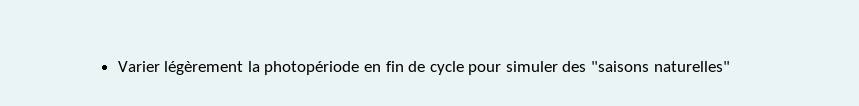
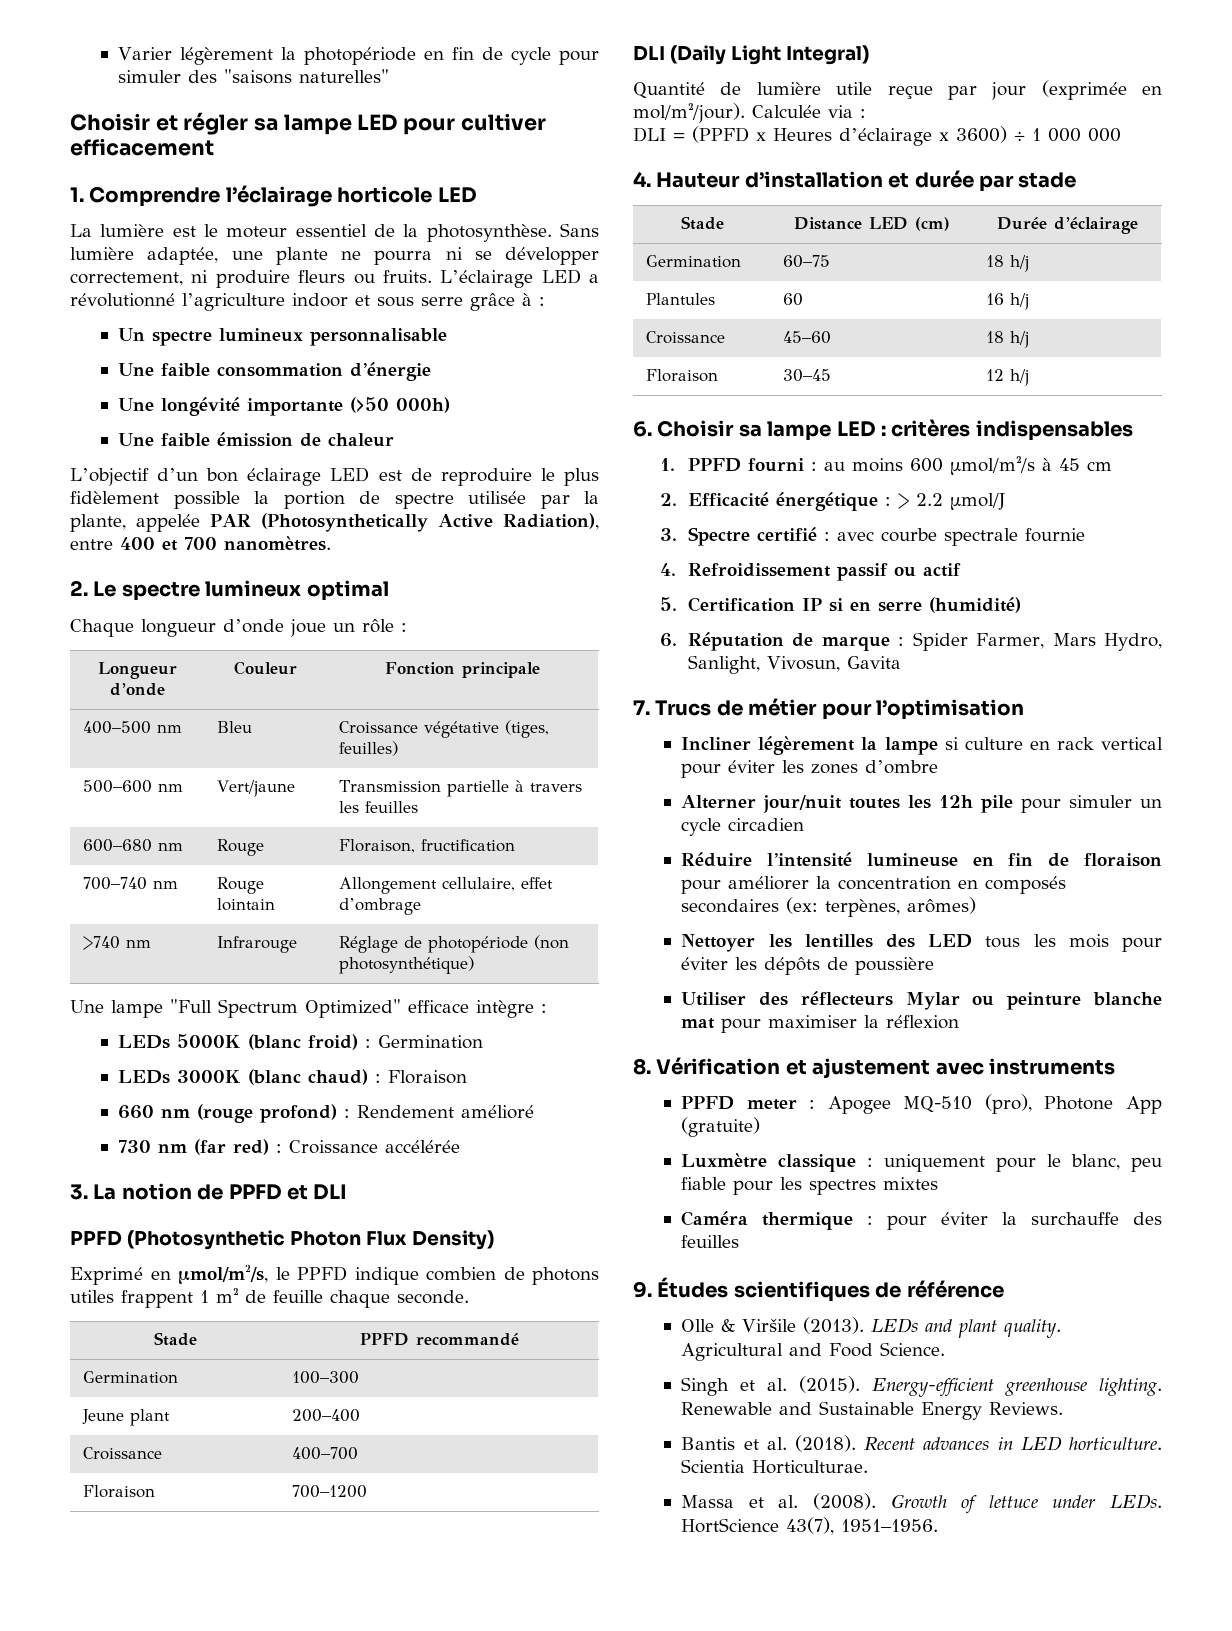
+ Choisir et régler sa lampe LED pour cultiver efficacement
+ 1. Comprendre l’éclairage horticole LED
+ La lumière est le moteur essentiel de la photosynthèse. Sans lumière adaptée, une plante ne pourra ni se développer correctement, ni produire fleurs ou fruits. L’éclairage LED a révolutionné l’agriculture indoor et sous serre grâce à :
+ Un spectre lumineux personnalisable
+ Une faible consommation d’énergie
+ Une longévité importante (>50 000h)
+ Une faible émission de chaleur
+ L’objectif d’un bon éclairage LED est de reproduire le plus fidèlement possible la portion de spectre utilisée par la plante, appelée PAR (Photosynthetically Active Radiation), entre 400 et 700 nanomètres.
+ 2. Le spectre lumineux optimal
+ Chaque longueur d’onde joue un rôle :
+ Longueur d’onde | Couleur | Fonction principale
+ 400–500 nm | Bleu | Croissance végétative (tiges, feuilles)
+ 500–600 nm | Vert/jaune | Transmission partielle à travers les feuilles
+ 600–680 nm | Rouge | Floraison, fructification
+ 700–740 nm | Rouge lointain | Allongement cellulaire, effet d’ombrage
+ >740 nm | Infrarouge | Réglage de photopériode (non photosynthétique)
+ Une lampe "Full Spectrum Optimized" efficace intègre :
+ LEDs 5000K (blanc froid) : Germination
+ LEDs 3000K (blanc chaud) : Floraison
+ 660 nm (rouge profond) : Rendement amélioré
+ 730 nm (far red) : Croissance accélérée
+ 3. La notion de PPFD et DLI
+ PPFD (Photosynthetic Photon Flux Density)
+ Exprimé en µmol/m²/s, le PPFD indique combien de photons utiles frappent 1 m² de feuille chaque seconde.
+ Stade | PPFD recommandé
+ Germination | 100–300
+ Jeune plant | 200–400
+ Croissance | 400–700
+ Floraison | 700–1200
+ DLI (Daily Light Integral)
+ Quantité de lumière utile reçue par jour (exprimée en mol/m²/jour). Calculée via :
+ DLI = (PPFD x Heures d’éclairage x 3600) ÷ 1 000 000
+ 4. Hauteur d’installation et durée par stade
+ Stade | Distance LED (cm) | Durée d’éclairage
+ Germination | 60–75 | 18 h/j
+ Plantules | 60 | 16 h/j
+ Croissance | 45–60 | 18 h/j
+ Floraison | 30–45 | 12 h/j
+ 6. Choisir sa lampe LED : critères indispensables
+ 1. PPFD fourni : au moins 600 µmol/m²/s à 45 cm
+ 2. Efficacité énergétique : > 2.2 µmol/J
+ 3. Spectre certifié : avec courbe spectrale fournie
+ 4. Refroidissement passif ou actif
+ 5. Certification IP si en serre (humidité)
+ 6. Réputation de marque : Spider Farmer, Mars Hydro, Sanlight, Vivosun, Gavita
+ 7. Trucs de métier pour l’optimisation
+ Incliner légèrement la lampe si culture en rack vertical pour éviter les zones d’ombre
+ Alterner jour/nuit toutes les 12h pile pour simuler un cycle circadien
+ Réduire l’intensité lumineuse en fin de floraison pour améliorer la concentration en composés secondaires (ex: terpènes, arômes)
+ Nettoyer les lentilles des LED tous les mois pour éviter les dépôts de poussière
+ Utiliser des réflecteurs Mylar ou peinture blanche mat pour maximiser la réflexion
+ 8. Vérification et ajustement avec instruments
+ PPFD meter : Apogee MQ-510 (pro), Photone App (gratuite)
+ Luxmètre classique : uniquement pour le blanc, peu fiable pour les spectres mixtes
+ Caméra thermique : pour éviter la surchauffe des feuilles
+ 9. Études scientifiques de référence
+ Olle & Viršile (2013). LEDs and plant quality. Agricultural and Food Science.
+ Singh et al. (2015). Energy-efficient greenhouse lighting. Renewable and Sustainable Energy Reviews.
+ Bantis et al. (2018). Recent advances in LED horticulture. Scientia Horticulturae.
+ Massa et al. (2008). Growth of lettuce under LEDs. HortScience 43(7), 1951–1956.

